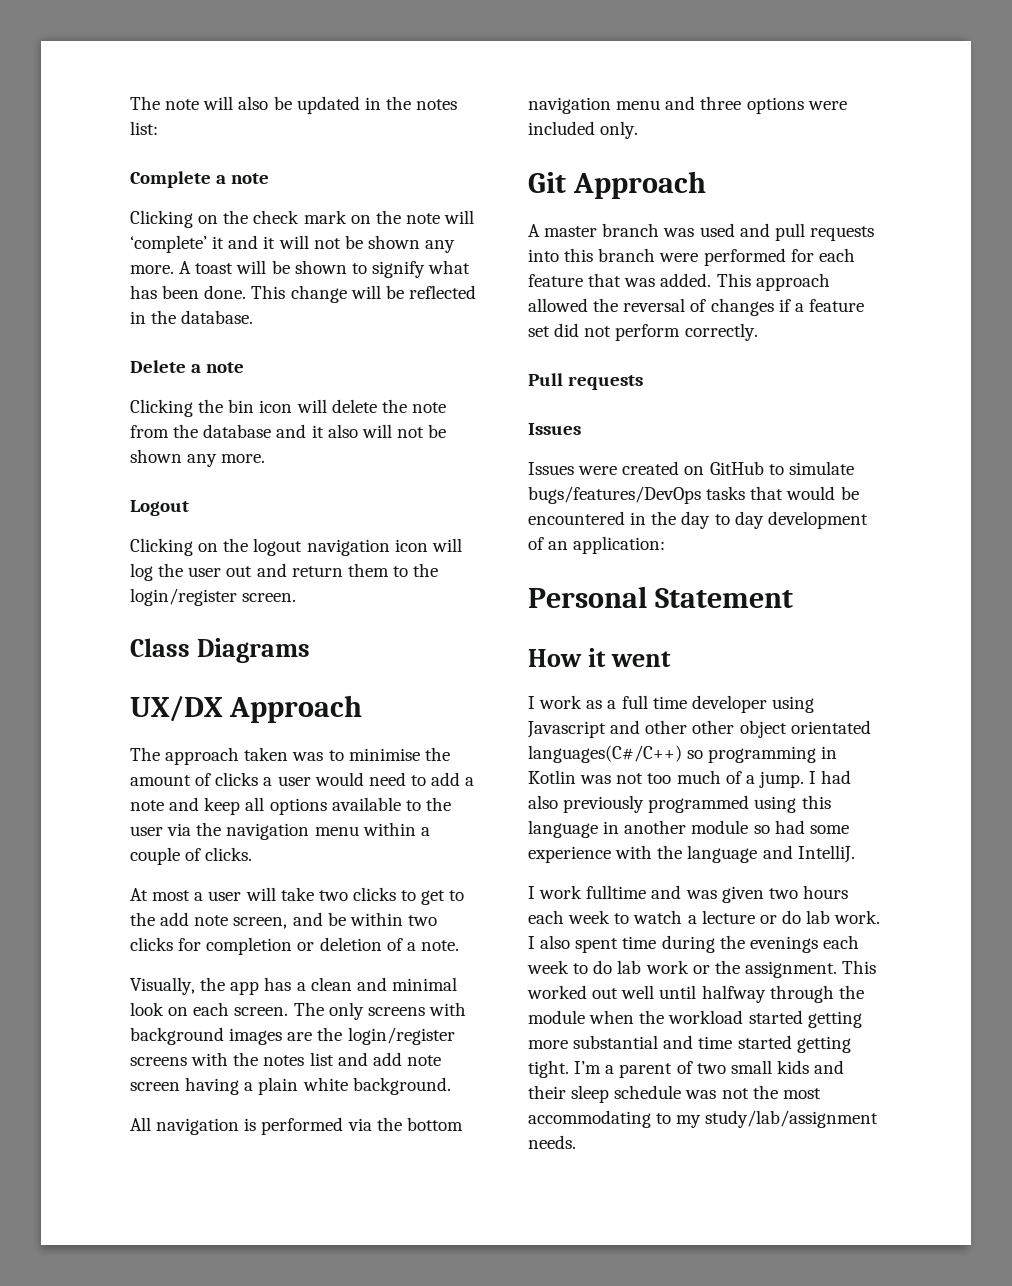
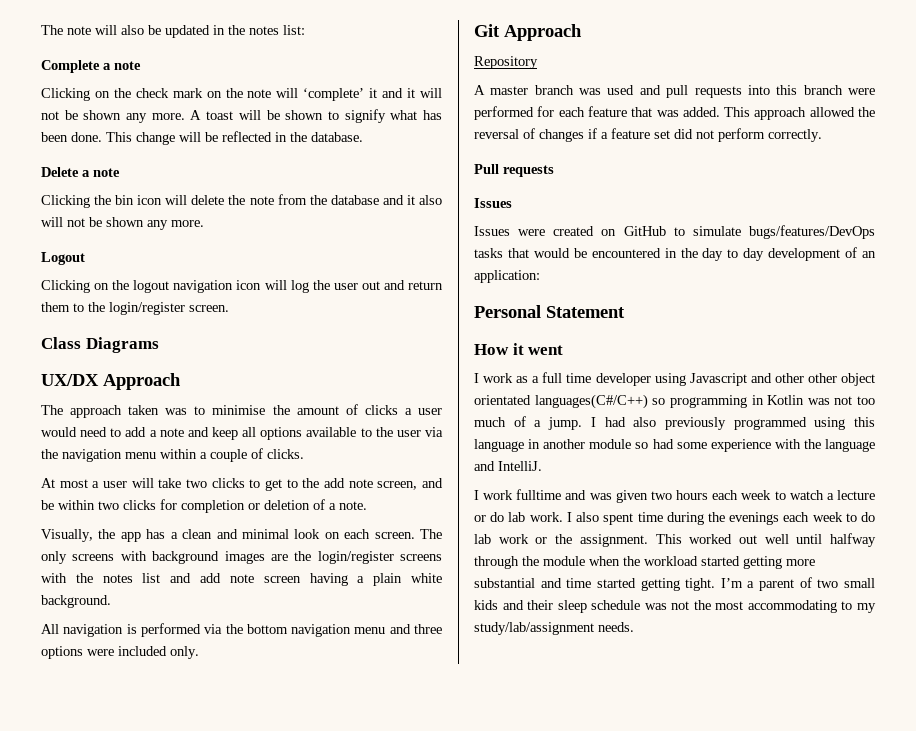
+ Repository

